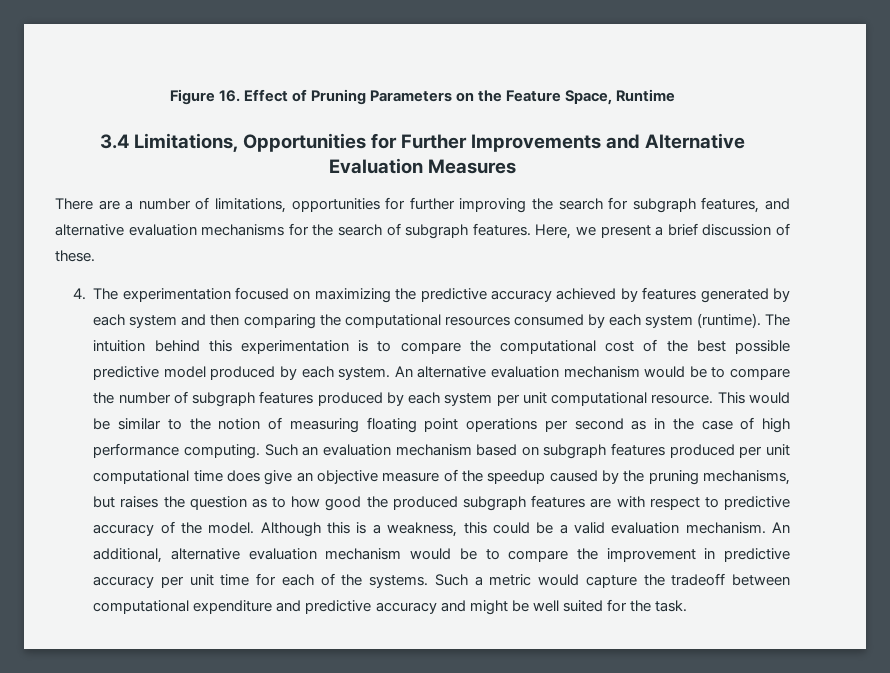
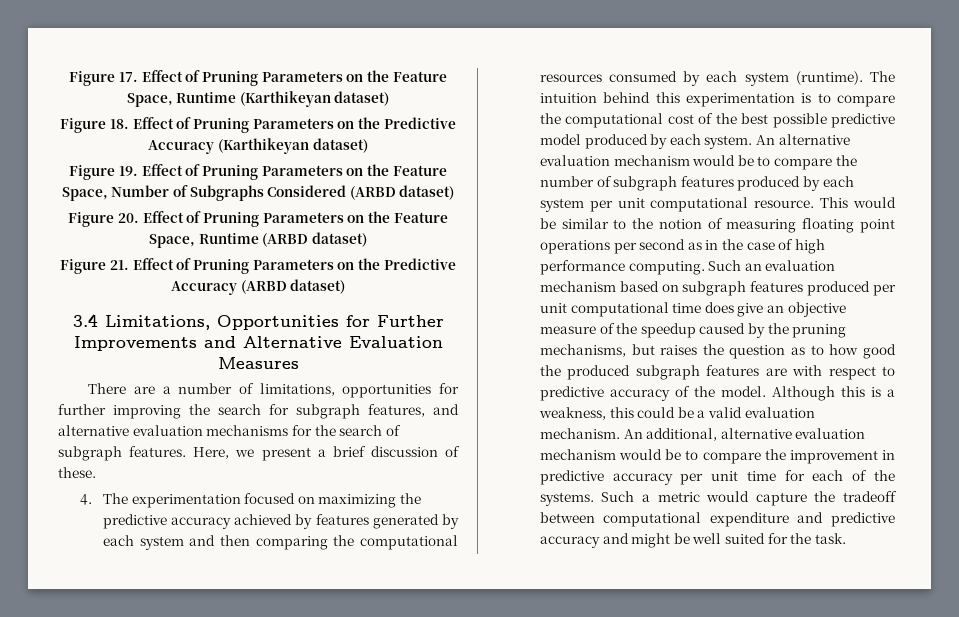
- Figure 16. Effect of Pruning Parameters on the Feature Space, Runtime
+ Figure 17. Effect of Pruning Parameters on the Feature Space, Runtime (Karthikeyan dataset)
+ Figure 18. Effect of Pruning Parameters on the Predictive Accuracy (Karthikeyan dataset)
+ Figure 19. Effect of Pruning Parameters on the Feature Space, Number of Subgraphs Considered (ARBD dataset)
+ Figure 20. Effect of Pruning Parameters on the Feature Space, Runtime (ARBD dataset)
+ Figure 21. Effect of Pruning Parameters on the Predictive Accuracy (ARBD dataset)

